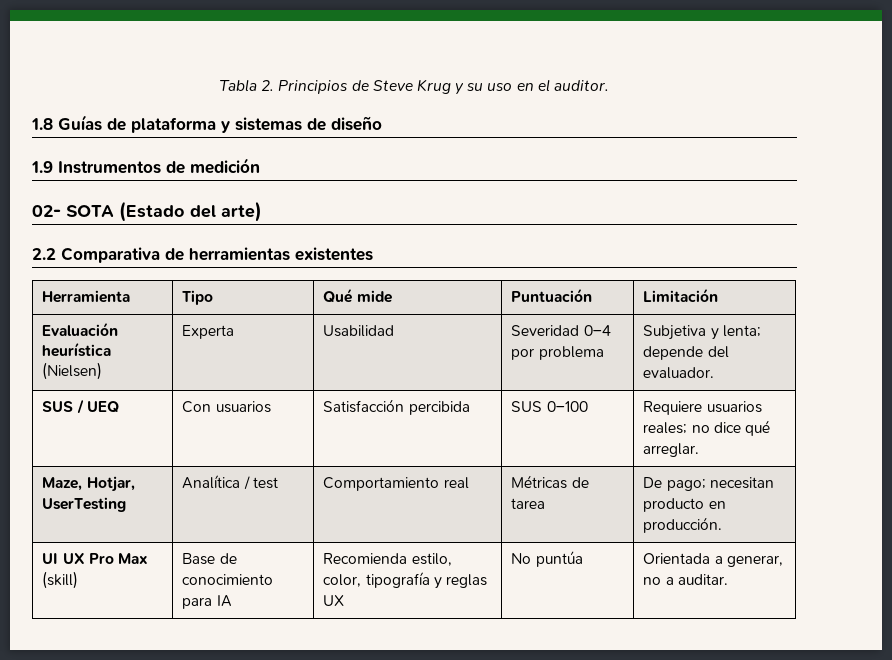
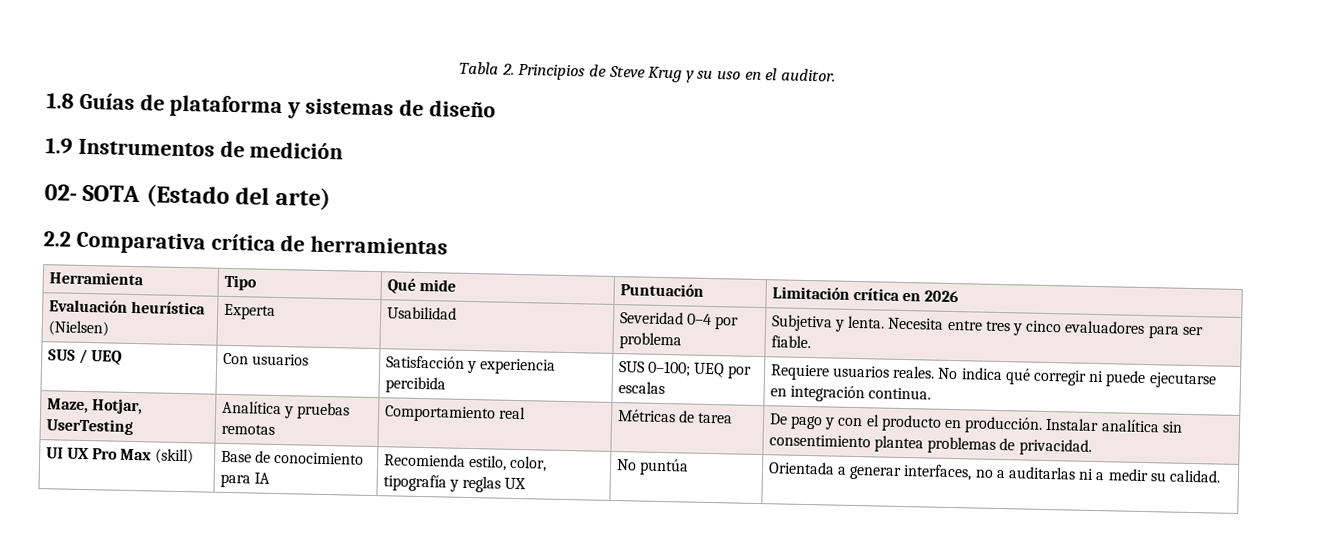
- 2.2 Comparativa de herramientas existentes
+ 2.2 Comparativa crítica de herramientas
- Herramienta | Tipo | Qué mide | Puntuación | Limitación
+ Herramienta | Tipo | Qué mide | Puntuación | Limitación crítica en 2026
- Evaluación heurística (Nielsen) | Experta | Usabilidad | Severidad 0–4 por problema | Subjetiva y lenta; depende del evaluador.
+ Evaluación heurística (Nielsen) | Experta | Usabilidad | Severidad 0–4 por problema | Subjetiva y lenta. Necesita entre tres y cinco evaluadores para ser fiable.
- SUS / UEQ | Con usuarios | Satisfacción percibida | SUS 0–100 | Requiere usuarios reales; no dice qué arreglar.
+ SUS / UEQ | Con usuarios | Satisfacción y experiencia percibida | SUS 0–100; UEQ por escalas | Requiere usuarios reales. No indica qué corregir ni puede ejecutarse en integración continua.
- Maze, Hotjar, UserTesting | Analítica / test | Comportamiento real | Métricas de tarea | De pago; necesitan producto en producción.
+ Maze, Hotjar, UserTesting | Analítica y pruebas remotas | Comportamiento real | Métricas de tarea | De pago y con el producto en producción. Instalar analítica sin consentimiento plantea problemas de privacidad.
- UI UX Pro Max (skill) | Base de conocimiento para IA | Recomienda estilo, color, tipografía y reglas UX | No puntúa | Orientada a generar, no a auditar.
+ UI UX Pro Max (skill) | Base de conocimiento para IA | Recomienda estilo, color, tipografía y reglas UX | No puntúa | Orientada a generar interfaces, no a auditarlas ni a medir su calidad.

